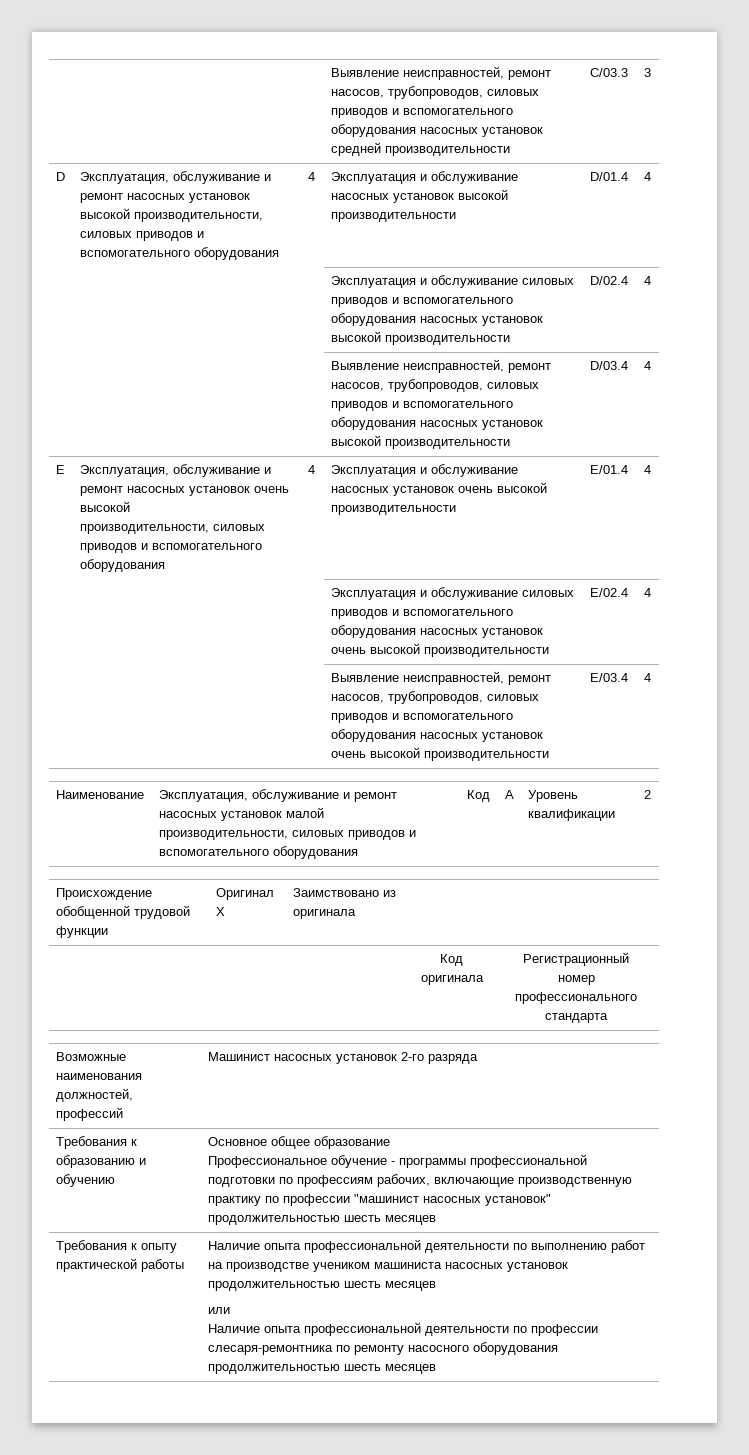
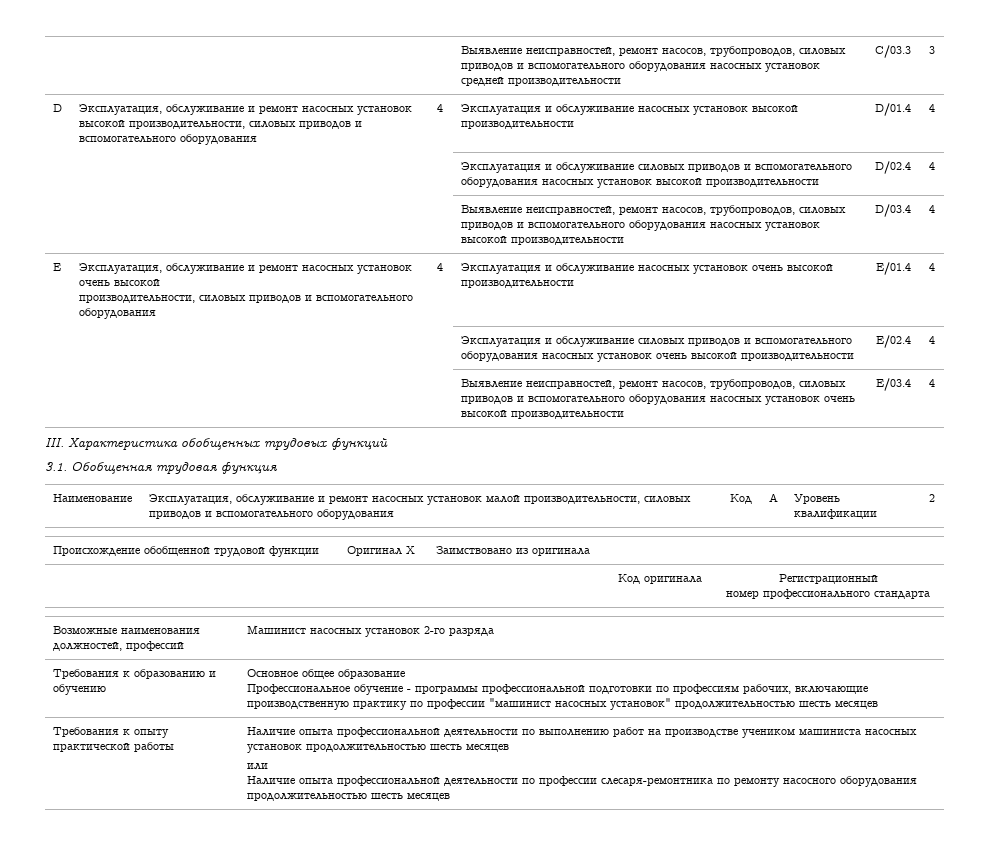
+ III. Характеристика обобщенных трудовых функций
+ 3.1. Обобщенная трудовая функция

